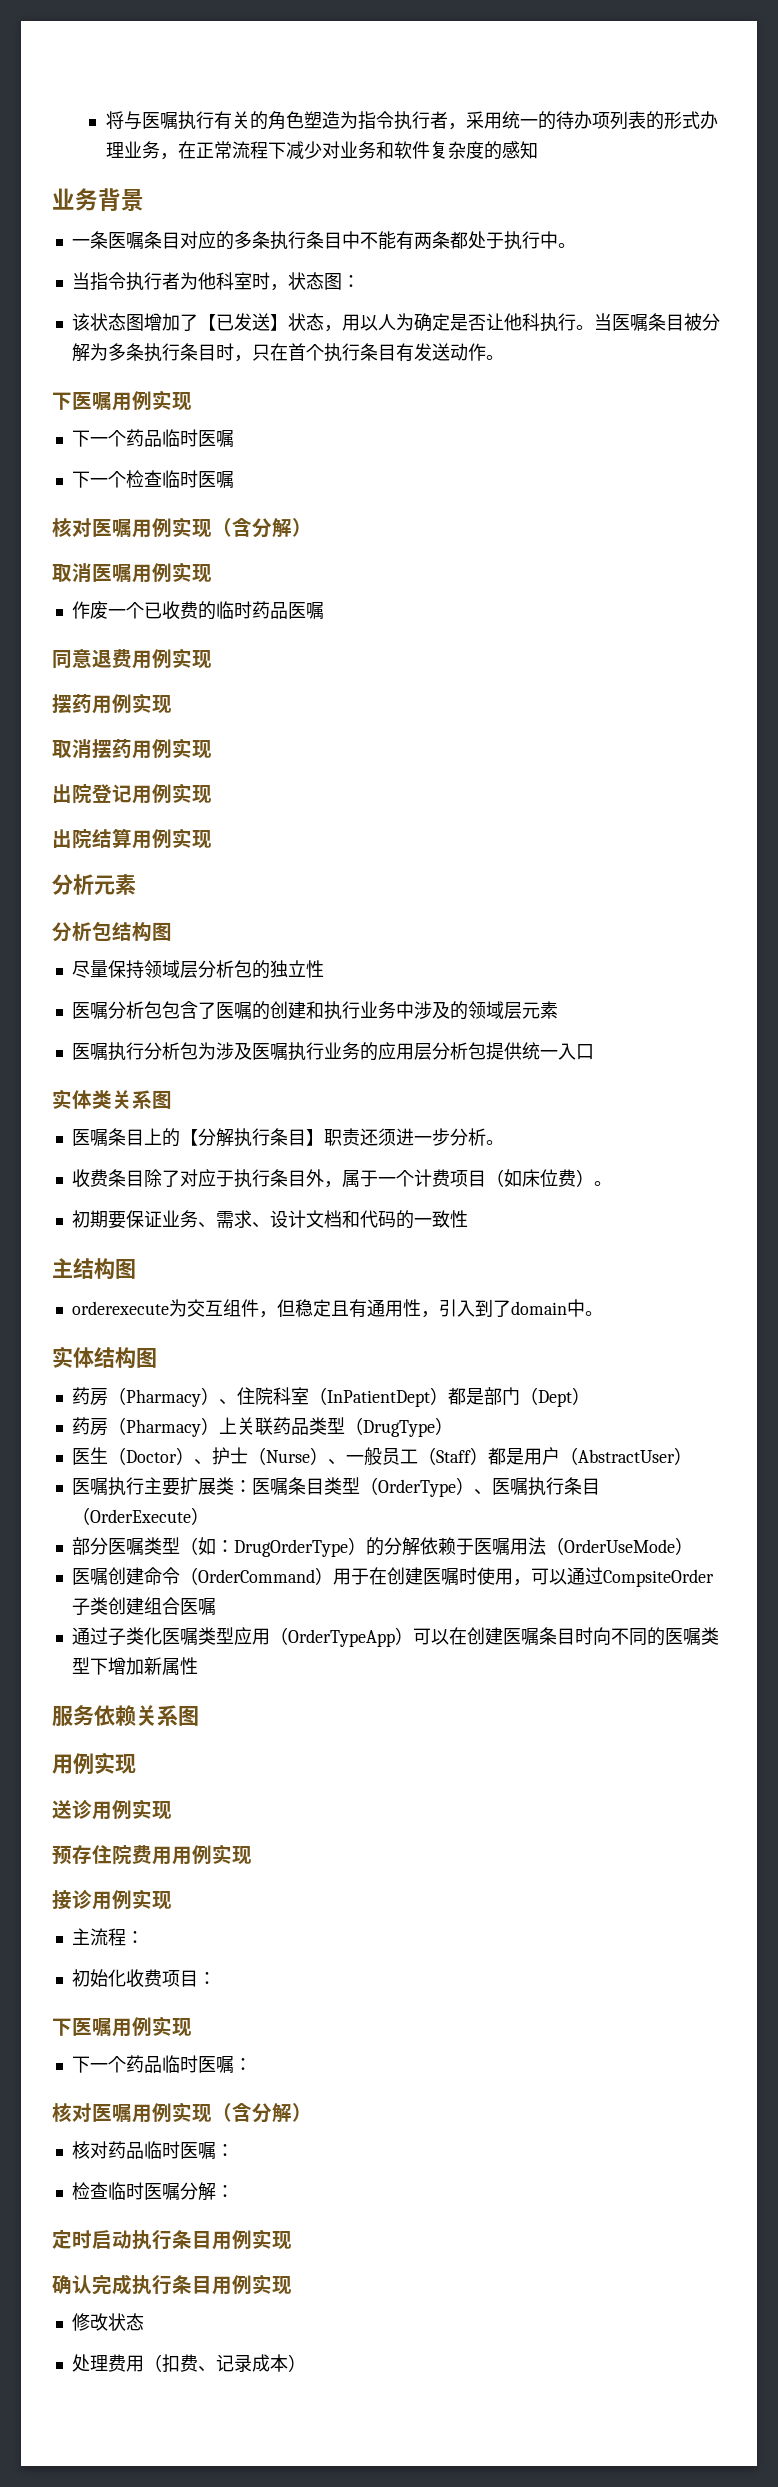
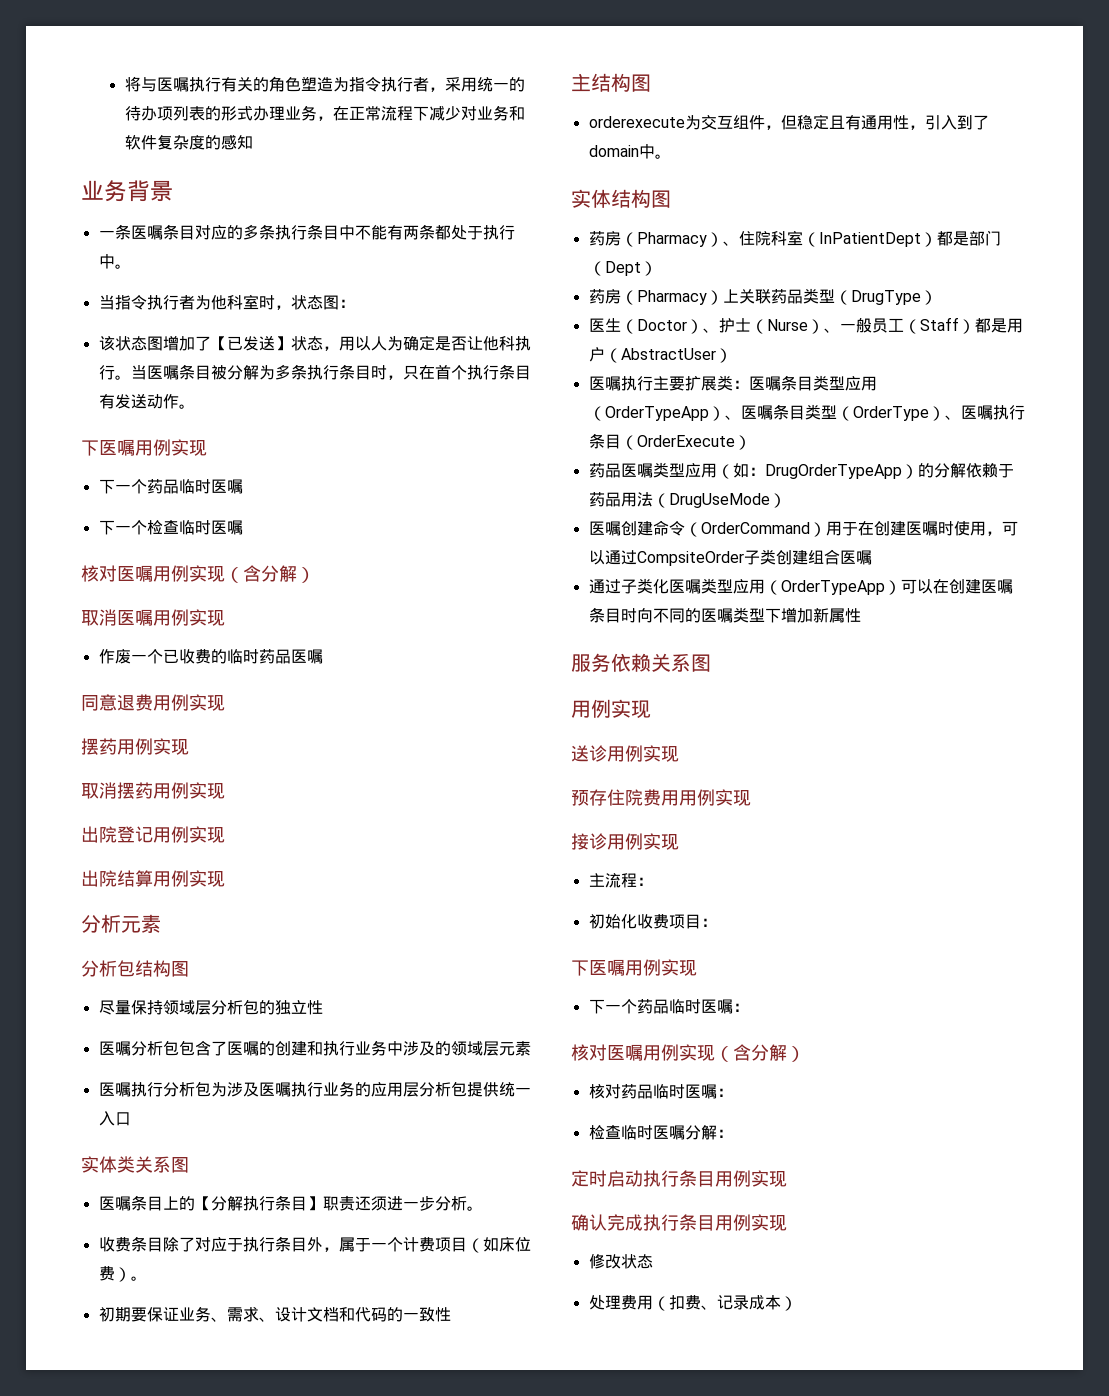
- 医嘱执行主要扩展类：医嘱条目类型（OrderType）、医嘱执行条目（OrderExecute）
+ 医嘱执行主要扩展类：医嘱条目类型应用（OrderTypeApp）、医嘱条目类型（OrderType）、医嘱执行条目（OrderExecute）
- 部分医嘱类型（如：DrugOrderType）的分解依赖于医嘱用法（OrderUseMode）
+ 药品医嘱类型应用（如：DrugOrderTypeApp）的分解依赖于药品用法（DrugUseMode）

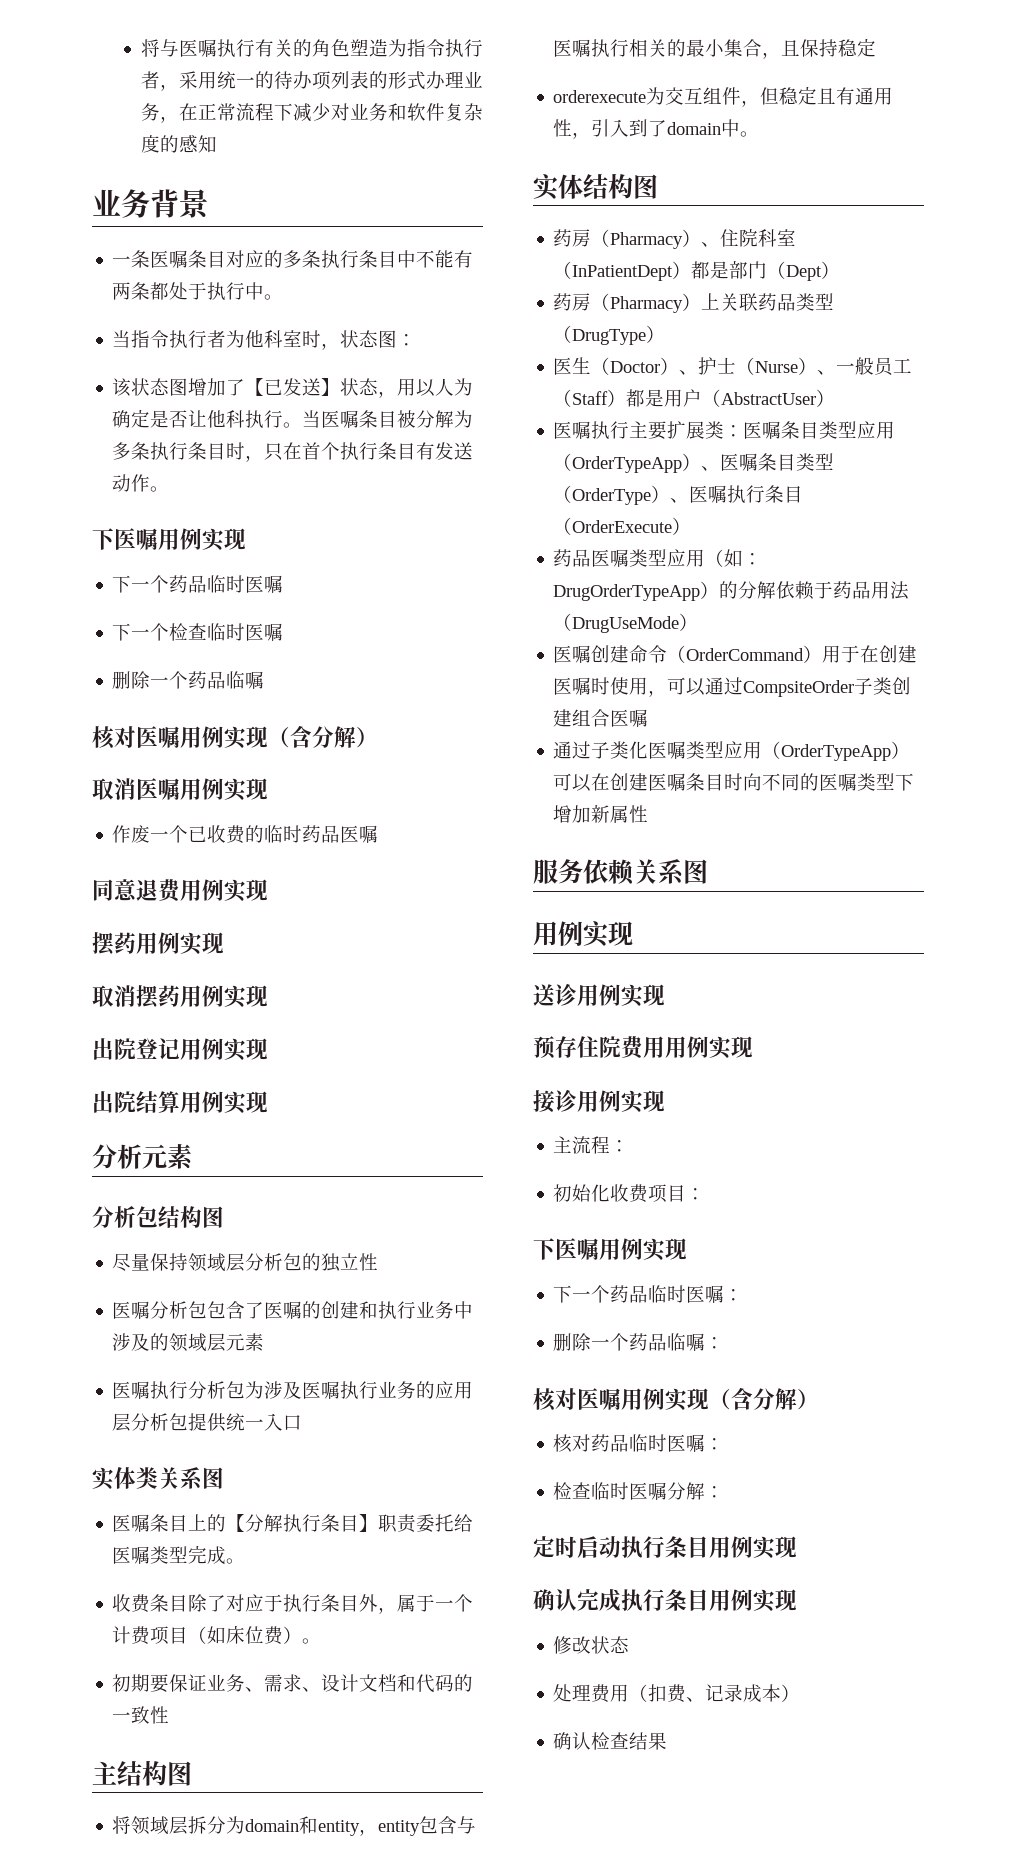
  下一个检查临时医嘱
+ 删除一个药品临嘱
- 医嘱条目上的【分解执行条目】职责还须进一步分析。
+ 医嘱条目上的【分解执行条目】职责委托给医嘱类型完成。
+ 将领域层拆分为domain和entity，entity包含与医嘱执行相关的最小集合，且保持稳定
+ 删除一个药品临嘱：
+ 确认检查结果

